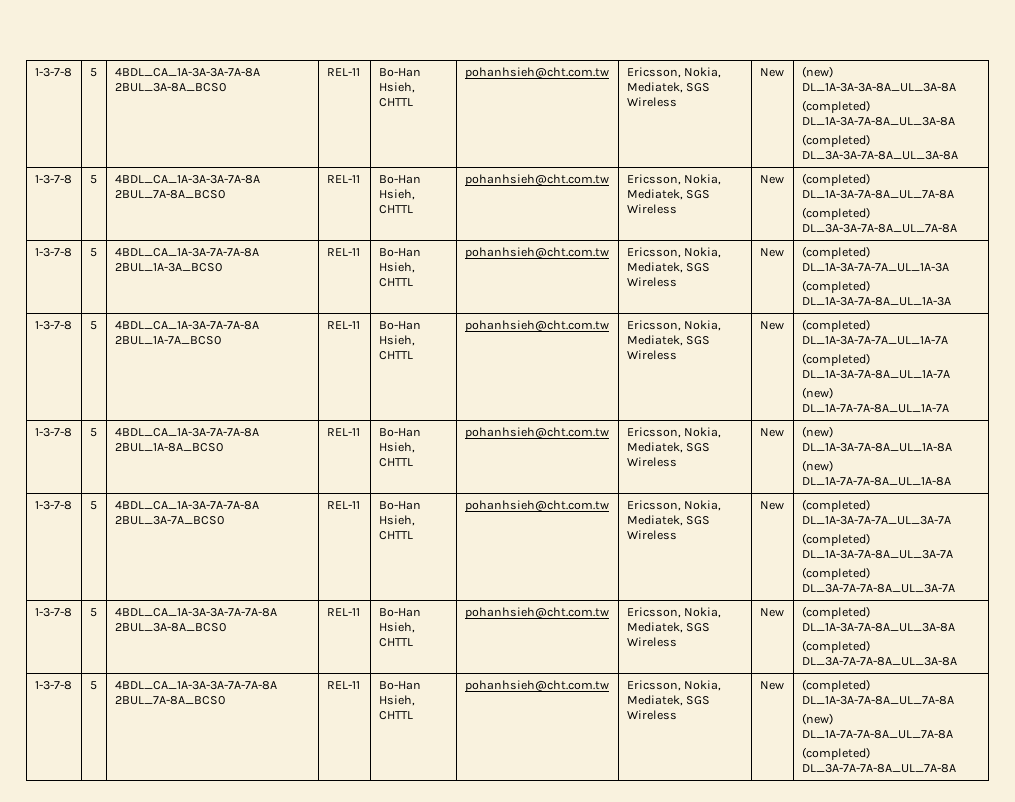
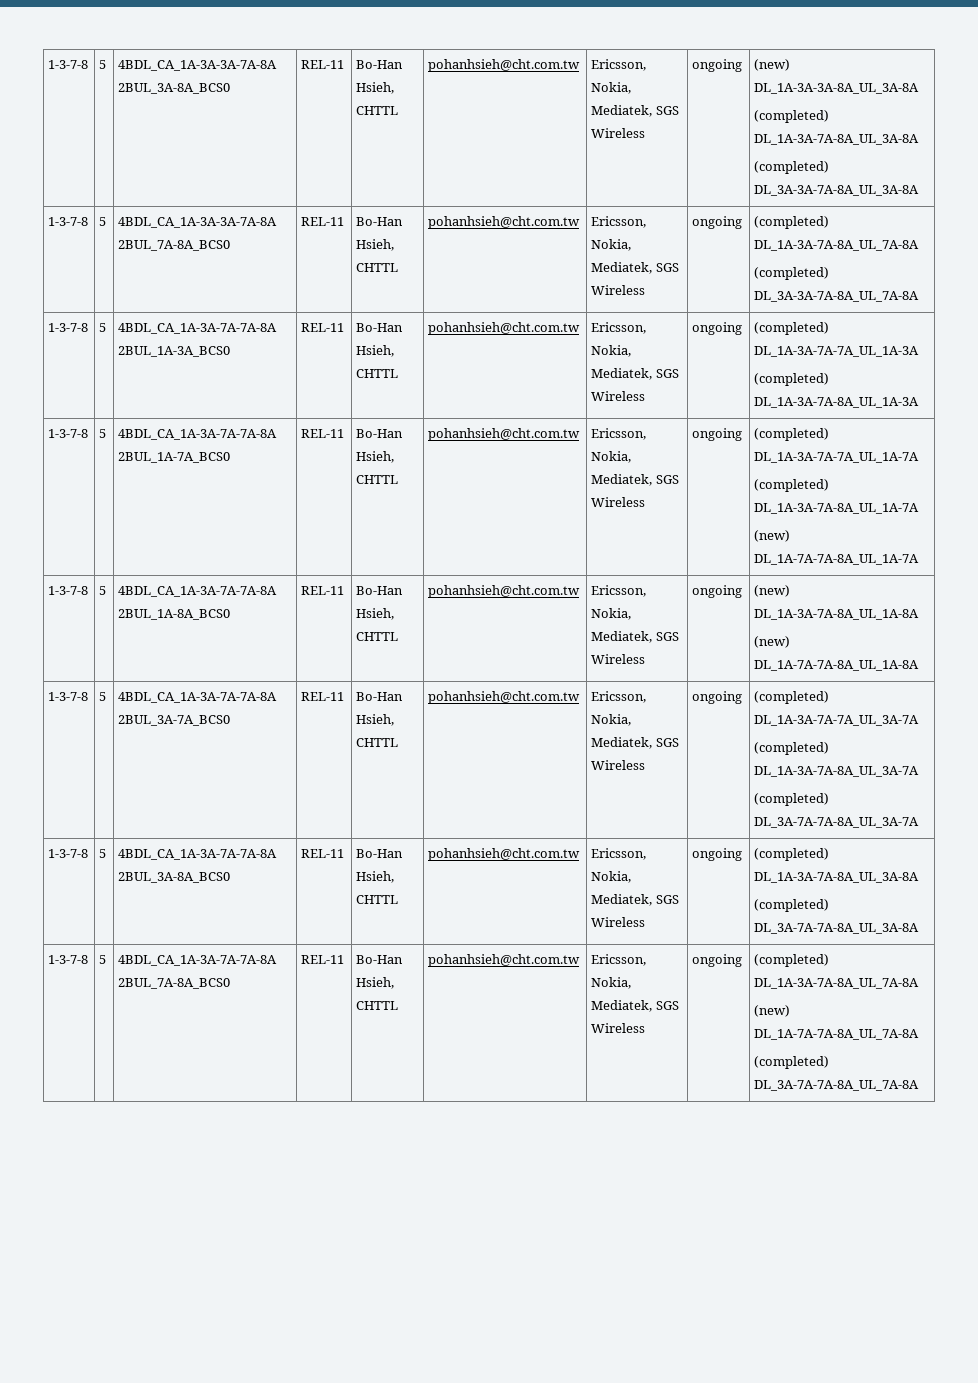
- 1-3-7-8 | 5 | 4BDL_CA_1A-3A-3A-7A-8A 2BUL_3A-8A_BCS0 | REL-11 | Bo-Han Hsieh, CHTTL | pohanhsieh@cht.com.tw | Ericsson, Nokia, Mediatek, SGS Wireless | New | (new) DL_1A-3A-3A-8A_UL_3A-8A
+ 1-3-7-8 | 5 | 4BDL_CA_1A-3A-3A-7A-8A 2BUL_3A-8A_BCS0 | REL-11 | Bo-Han Hsieh, CHTTL | pohanhsieh@cht.com.tw | Ericsson, Nokia, Mediatek, SGS Wireless | ongoing | (new) DL_1A-3A-3A-8A_UL_3A-8A
- 1-3-7-8 | 5 | 4BDL_CA_1A-3A-3A-7A-8A 2BUL_7A-8A_BCS0 | REL-11 | Bo-Han Hsieh, CHTTL | pohanhsieh@cht.com.tw | Ericsson, Nokia, Mediatek, SGS Wireless | New | (completed) DL_1A-3A-7A-8A_UL_7A-8A
+ 1-3-7-8 | 5 | 4BDL_CA_1A-3A-3A-7A-8A 2BUL_7A-8A_BCS0 | REL-11 | Bo-Han Hsieh, CHTTL | pohanhsieh@cht.com.tw | Ericsson, Nokia, Mediatek, SGS Wireless | ongoing | (completed) DL_1A-3A-7A-8A_UL_7A-8A
- 1-3-7-8 | 5 | 4BDL_CA_1A-3A-7A-7A-8A 2BUL_1A-3A_BCS0 | REL-11 | Bo-Han Hsieh, CHTTL | pohanhsieh@cht.com.tw | Ericsson, Nokia, Mediatek, SGS Wireless | New | (completed) DL_1A-3A-7A-7A_UL_1A-3A
+ 1-3-7-8 | 5 | 4BDL_CA_1A-3A-7A-7A-8A 2BUL_1A-3A_BCS0 | REL-11 | Bo-Han Hsieh, CHTTL | pohanhsieh@cht.com.tw | Ericsson, Nokia, Mediatek, SGS Wireless | ongoing | (completed) DL_1A-3A-7A-7A_UL_1A-3A
- 1-3-7-8 | 5 | 4BDL_CA_1A-3A-7A-7A-8A 2BUL_1A-7A_BCS0 | REL-11 | Bo-Han Hsieh, CHTTL | pohanhsieh@cht.com.tw | Ericsson, Nokia, Mediatek, SGS Wireless | New | (completed) DL_1A-3A-7A-7A_UL_1A-7A
+ 1-3-7-8 | 5 | 4BDL_CA_1A-3A-7A-7A-8A 2BUL_1A-7A_BCS0 | REL-11 | Bo-Han Hsieh, CHTTL | pohanhsieh@cht.com.tw | Ericsson, Nokia, Mediatek, SGS Wireless | ongoing | (completed) DL_1A-3A-7A-7A_UL_1A-7A
- 1-3-7-8 | 5 | 4BDL_CA_1A-3A-7A-7A-8A 2BUL_1A-8A_BCS0 | REL-11 | Bo-Han Hsieh, CHTTL | pohanhsieh@cht.com.tw | Ericsson, Nokia, Mediatek, SGS Wireless | New | (new) DL_1A-3A-7A-8A_UL_1A-8A
+ 1-3-7-8 | 5 | 4BDL_CA_1A-3A-7A-7A-8A 2BUL_1A-8A_BCS0 | REL-11 | Bo-Han Hsieh, CHTTL | pohanhsieh@cht.com.tw | Ericsson, Nokia, Mediatek, SGS Wireless | ongoing | (new) DL_1A-3A-7A-8A_UL_1A-8A
- 1-3-7-8 | 5 | 4BDL_CA_1A-3A-7A-7A-8A 2BUL_3A-7A_BCS0 | REL-11 | Bo-Han Hsieh, CHTTL | pohanhsieh@cht.com.tw | Ericsson, Nokia, Mediatek, SGS Wireless | New | (completed) DL_1A-3A-7A-7A_UL_3A-7A
+ 1-3-7-8 | 5 | 4BDL_CA_1A-3A-7A-7A-8A 2BUL_3A-7A_BCS0 | REL-11 | Bo-Han Hsieh, CHTTL | pohanhsieh@cht.com.tw | Ericsson, Nokia, Mediatek, SGS Wireless | ongoing | (completed) DL_1A-3A-7A-7A_UL_3A-7A
- 1-3-7-8 | 5 | 4BDL_CA_1A-3A-3A-7A-7A-8A 2BUL_3A-8A_BCS0 | REL-11 | Bo-Han Hsieh, CHTTL | pohanhsieh@cht.com.tw | Ericsson, Nokia, Mediatek, SGS Wireless | New | (completed) DL_1A-3A-7A-8A_UL_3A-8A
+ 1-3-7-8 | 5 | 4BDL_CA_1A-3A-7A-7A-8A 2BUL_3A-8A_BCS0 | REL-11 | Bo-Han Hsieh, CHTTL | pohanhsieh@cht.com.tw | Ericsson, Nokia, Mediatek, SGS Wireless | ongoing | (completed) DL_1A-3A-7A-8A_UL_3A-8A
- 1-3-7-8 | 5 | 4BDL_CA_1A-3A-3A-7A-7A-8A 2BUL_7A-8A_BCS0 | REL-11 | Bo-Han Hsieh, CHTTL | pohanhsieh@cht.com.tw | Ericsson, Nokia, Mediatek, SGS Wireless | New | (completed) DL_1A-3A-7A-8A_UL_7A-8A
+ 1-3-7-8 | 5 | 4BDL_CA_1A-3A-7A-7A-8A 2BUL_7A-8A_BCS0 | REL-11 | Bo-Han Hsieh, CHTTL | pohanhsieh@cht.com.tw | Ericsson, Nokia, Mediatek, SGS Wireless | ongoing | (completed) DL_1A-3A-7A-8A_UL_7A-8A

